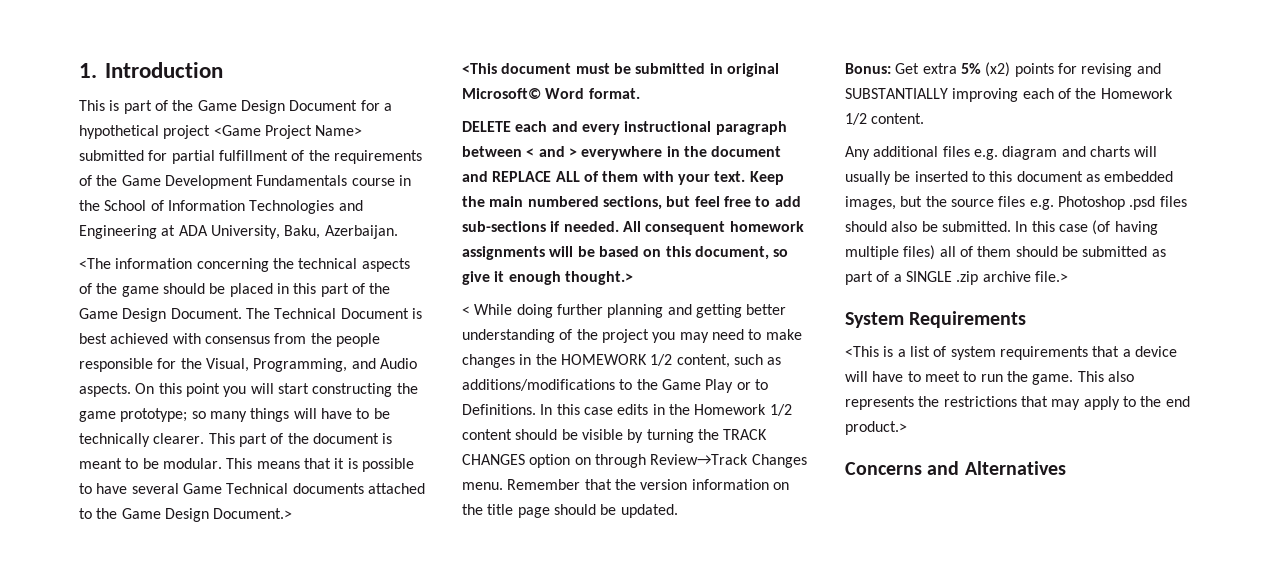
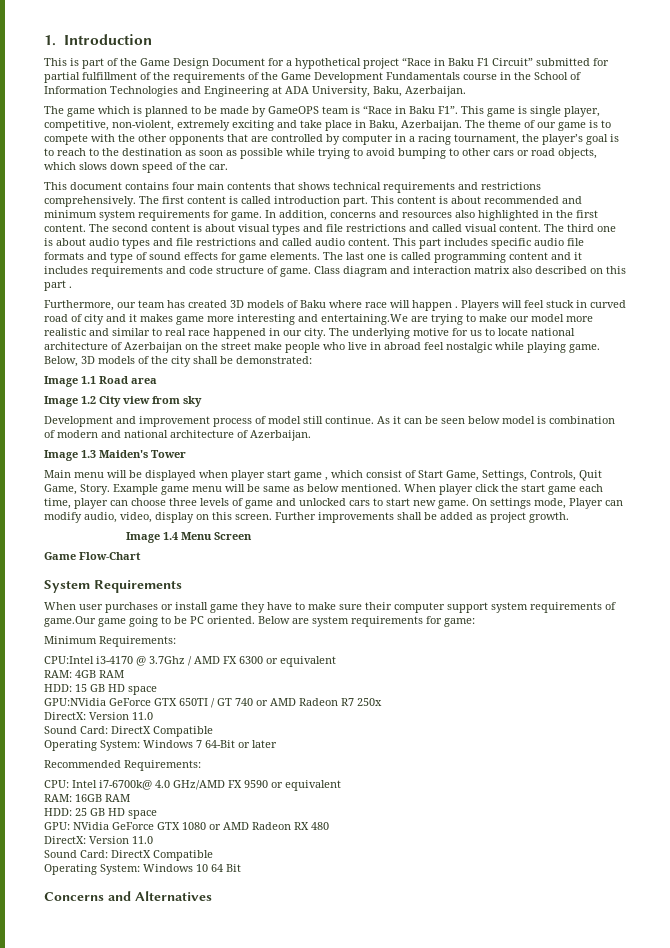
- This is part of the Game Design Document for a hypothetical project <Game Project Name> submitted for partial fulfillment of the requirements of the Game Development Fundamentals course in the School of Information Technologies and Engineering at ADA University, Baku, Azerbaijan.
+ This is part of the Game Design Document for a hypothetical project “Race in Baku F1 Circuit” submitted for partial fulfillment of the requirements of the Game Development Fundamentals course in the School of Information Technologies and Engineering at ADA University, Baku, Azerbaijan.
- <The information concerning the technical aspects of the game should be placed in this part of the Game Design Document. The Technical Document is best achieved with consensus from the people responsible for the Visual, Programming, and Audio aspects. On this point you will start constructing the game prototype; so many things will have to be technically clearer. This part of the document is meant to be modular. This means that it is possible to have several Game Technical documents attached to the Game Design Document.>
- <This document must be submitted in original Microsoft© Word format.
- DELETE each and every instructional paragraph between < and > everywhere in the document and REPLACE ALL of them with your text. Keep the main numbered sections, but feel free to add sub-sections if needed. All consequent homework assignments will be based on this document, so give it enough thought.>
- < While doing further planning and getting better understanding of the project you may need to make changes in the HOMEWORK 1/2 content, such as additions/modifications to the Game Play or to Definitions. In this case edits in the Homework 1/2 content should be visible by turning the TRACK CHANGES option on through Review→Track Changes menu. Remember that the version information on the title page should be updated.
- Bonus: Get extra 5% (x2) points for revising and SUBSTANTIALLY improving each of the Homework 1/2 content.
- Any additional files e.g. diagram and charts will usually be inserted to this document as embedded images, but the source files e.g. Photoshop .psd files should also be submitted. In this case (of having multiple files) all of them should be submitted as part of a SINGLE .zip archive file.>
+ The game which is planned to be made by GameOPS team is “Race in Baku F1”. This game is single player, competitive, non-violent, extremely exciting and take place in Baku, Azerbaijan. The theme of our game is to compete with the other opponents that are controlled by computer in a racing tournament, the player’s goal is to reach to the destination as soon as possible while trying to avoid bumping to other cars or road objects, which slows down speed of the car.
+ This document contains four main contents that shows technical requirements and restrictions comprehensively. The first content is called introduction part. This content is about recommended and minimum system requirements for game. In addition, concerns and resources also highlighted in the first content. The second content is about visual types and file restrictions and called visual content. The third one is about audio types and file restrictions and called audio content. This part includes specific audio file formats and type of sound effects for game elements. The last one is called programming content and it includes requirements and code structure of game. Class diagram and interaction matrix also described on this part .
+ Furthermore, our team has created 3D models of Baku where race will happen . Players will feel stuck in curved road of city and it makes game more interesting and entertaining.We are trying to make our model more realistic and similar to real race happened in our city. The underlying motive for us to locate national architecture of Azerbaijan on the street make people who live in abroad feel nostalgic while playing game. Below, 3D models of the city shall be demonstrated:
+ Image 1.1 Road area
+ Image 1.2 City view from sky
+ Development and improvement process of model still continue. As it can be seen below model is combination of modern and national architecture of Azerbaijan.
+ Image 1.3 Maiden's Tower
+ Main menu will be displayed when player start game , which consist of Start Game, Settings, Controls, Quit Game, Story. Example game menu will be same as below mentioned. When player click the start game each time, player can choose three levels of game and unlocked cars to start new game. On settings mode, Player can modify audio, video, display on this screen. Further improvements shall be added as project growth.
+ Image 1.4 Menu Screen
+ Game Flow-Chart
  System Requirements
- <This is a list of system requirements that a device will have to meet to run the game. This also represents the restrictions that may apply to the end product.>
+ When user purchases or install game they have to make sure their computer support system requirements of game.Our game going to be PC oriented. Below are system requirements for game:
+ Minimum Requirements:
+ CPU:Intel i3-4170 @ 3.7Ghz / AMD FX 6300 or equivalent
+ RAM: 4GB RAM
+ HDD: 15 GB HD space
+ GPU:NVidia GeForce GTX 650TI / GT 740 or AMD Radeon R7 250x
+ DirectX: Version 11.0
+ Sound Card: DirectX Compatible
+ Operating System: Windows 7 64-Bit or later
+ Recommended Requirements:
+ CPU: Intel i7-6700k@ 4.0 GHz/AMD FX 9590 or equivalent
+ RAM: 16GB RAM
+ HDD: 25 GB HD space
+ GPU: NVidia GeForce GTX 1080 or AMD Radeon RX 480
+ DirectX: Version 11.0
+ Sound Card: DirectX Compatible
+ Operating System: Windows 10 64 Bit

